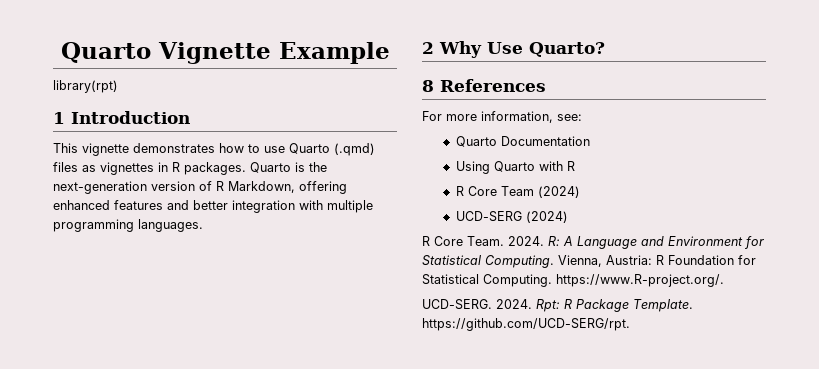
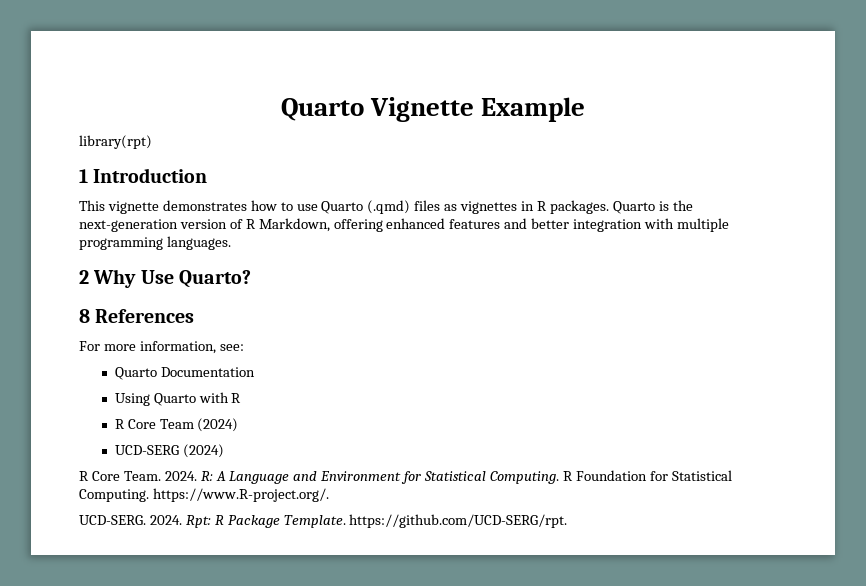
- Vienna, Austria: R Foundation for Statistical Computing. https://www.R-project.org/.
+ R Foundation for Statistical Computing. https://www.R-project.org/.

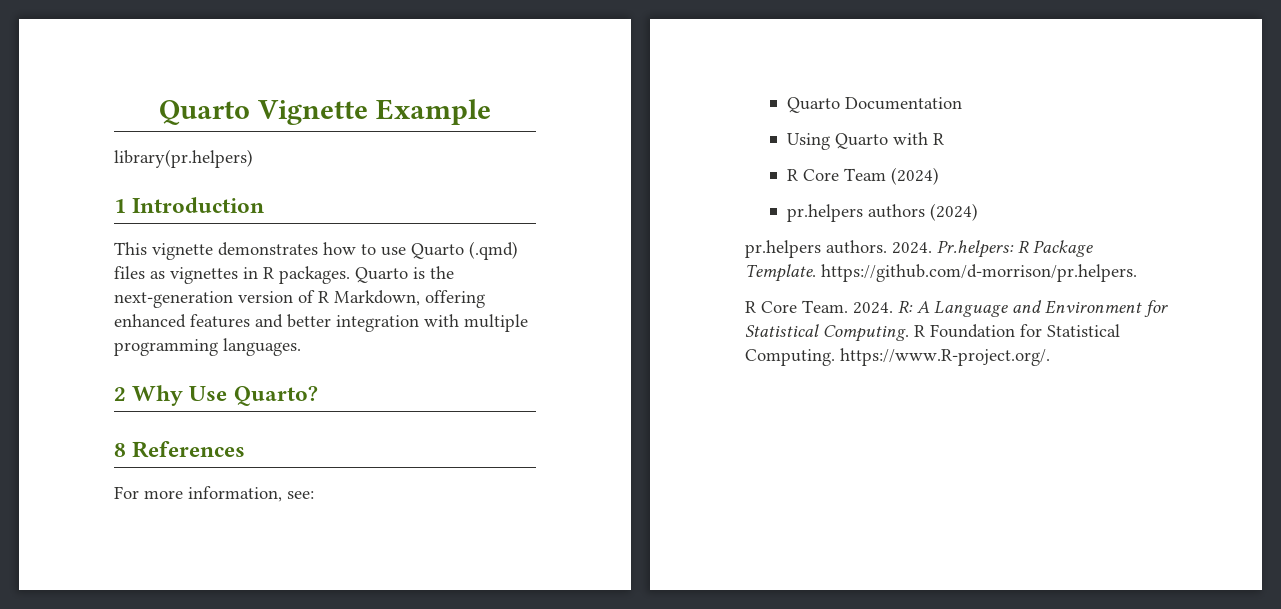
- library(rpt)
+ library(pr.helpers)
- UCD-SERG (2024)
+ pr.helpers authors (2024)
+ pr.helpers authors. 2024. Pr.helpers: R Package Template. https://github.com/d-morrison/pr.helpers.
- UCD-SERG. 2024. Rpt: R Package Template. https://github.com/UCD-SERG/rpt.

